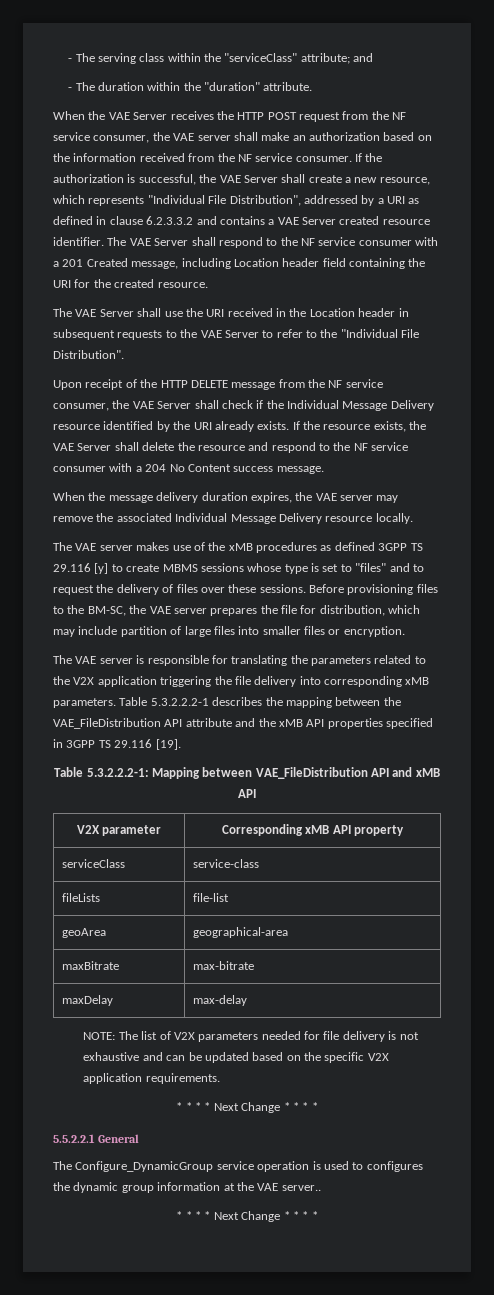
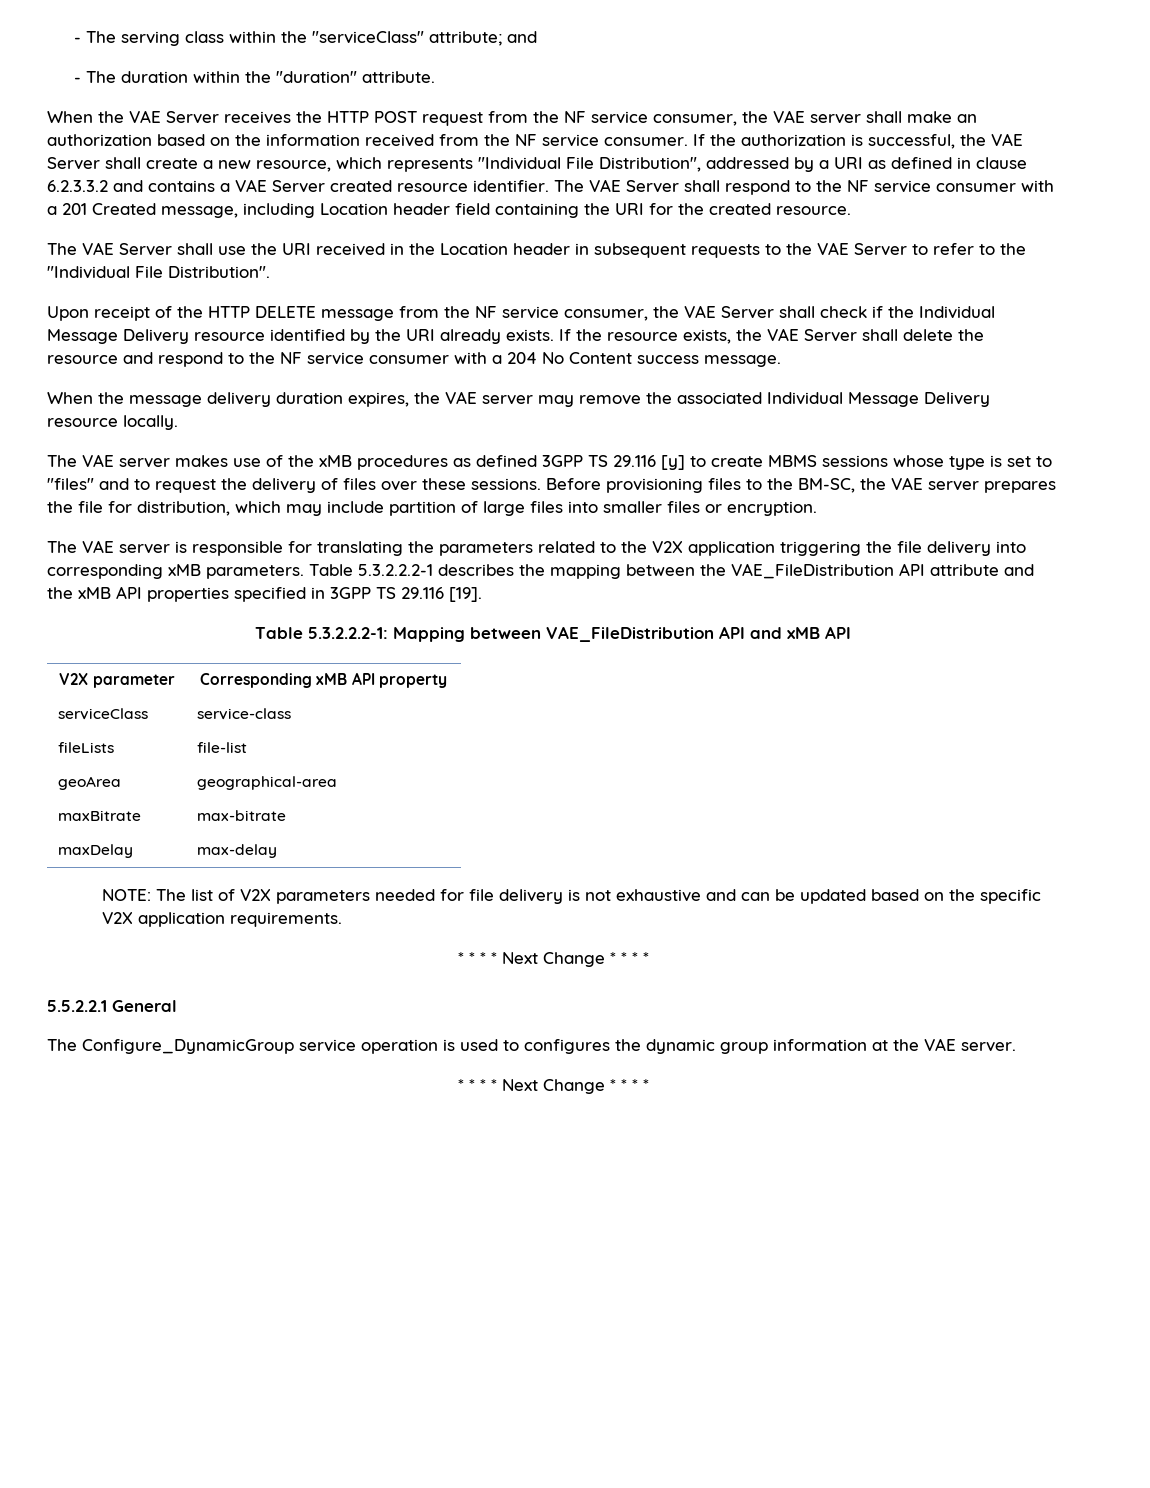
- The Configure_DynamicGroup service operation is used to configures the dynamic group information at the VAE server..
+ The Configure_DynamicGroup service operation is used to configures the dynamic group information at the VAE server.

